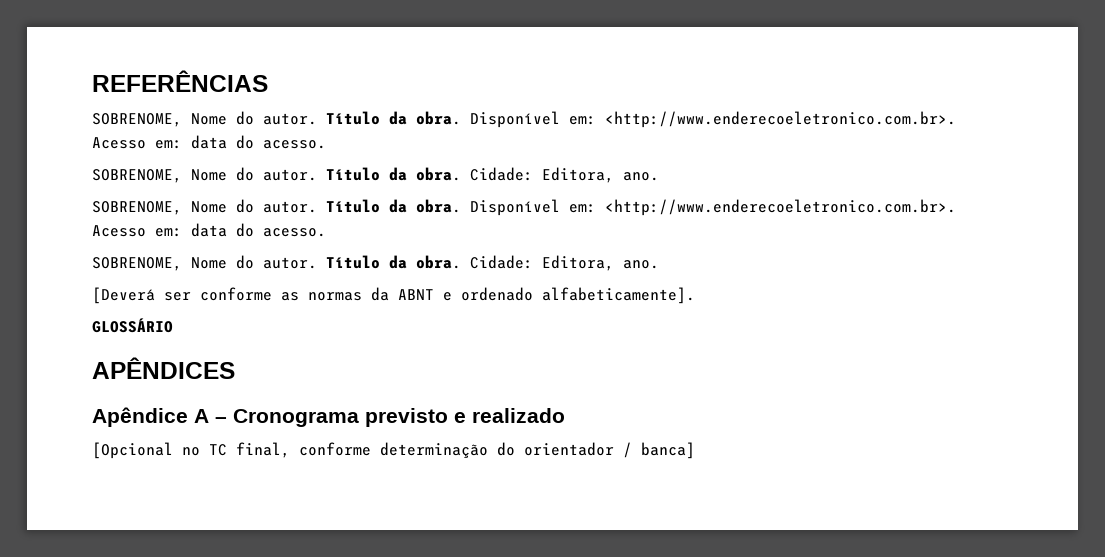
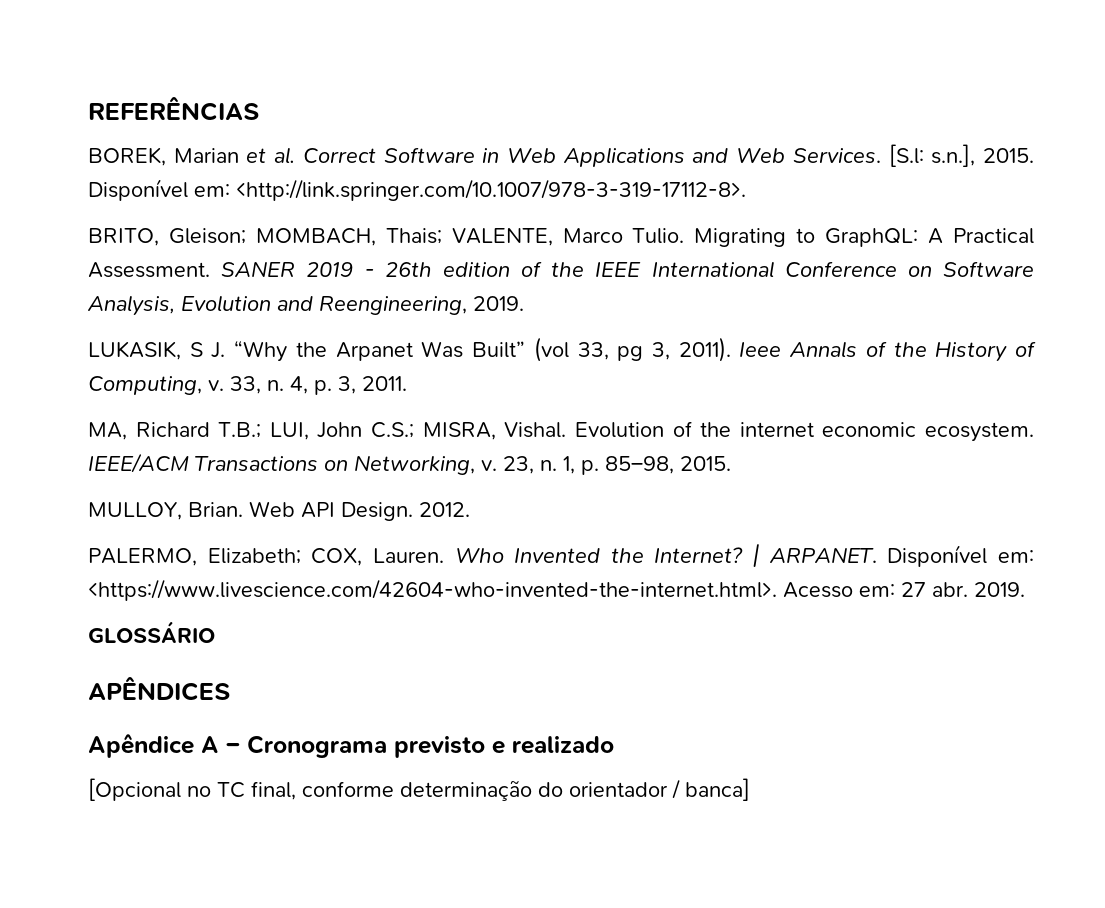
  REFERÊNCIAS
- SOBRENOME, Nome do autor. Título da obra. Disponível em: <http://www.enderecoeletronico.com.br>. Acesso em: data do acesso.
- SOBRENOME, Nome do autor. Título da obra. Cidade: Editora, ano.
- SOBRENOME, Nome do autor. Título da obra. Disponível em: <http://www.enderecoeletronico.com.br>. Acesso em: data do acesso.
- SOBRENOME, Nome do autor. Título da obra. Cidade: Editora, ano.
- [Deverá ser conforme as normas da ABNT e ordenado alfabeticamente].
+ BOREK, Marian et al. Correct Software in Web Applications and Web Services. [S.l: s.n.], 2015. Disponível em: <http://link.springer.com/10.1007/978-3-319-17112-8>.
+ BRITO, Gleison; MOMBACH, Thais; VALENTE, Marco Tulio. Migrating to GraphQL: A Practical Assessment. SANER 2019 - 26th edition of the IEEE International Conference on Software Analysis, Evolution and Reengineering, 2019.
+ LUKASIK, S J. “Why the Arpanet Was Built” (vol 33, pg 3, 2011). Ieee Annals of the History of Computing, v. 33, n. 4, p. 3, 2011.
+ MA, Richard T.B.; LUI, John C.S.; MISRA, Vishal. Evolution of the internet economic ecosystem. IEEE/ACM Transactions on Networking, v. 23, n. 1, p. 85–98, 2015.
+ MULLOY, Brian. Web API Design. 2012.
+ PALERMO, Elizabeth; COX, Lauren. Who Invented the Internet? | ARPANET. Disponível em: <https://www.livescience.com/42604-who-invented-the-internet.html>. Acesso em: 27 abr. 2019.

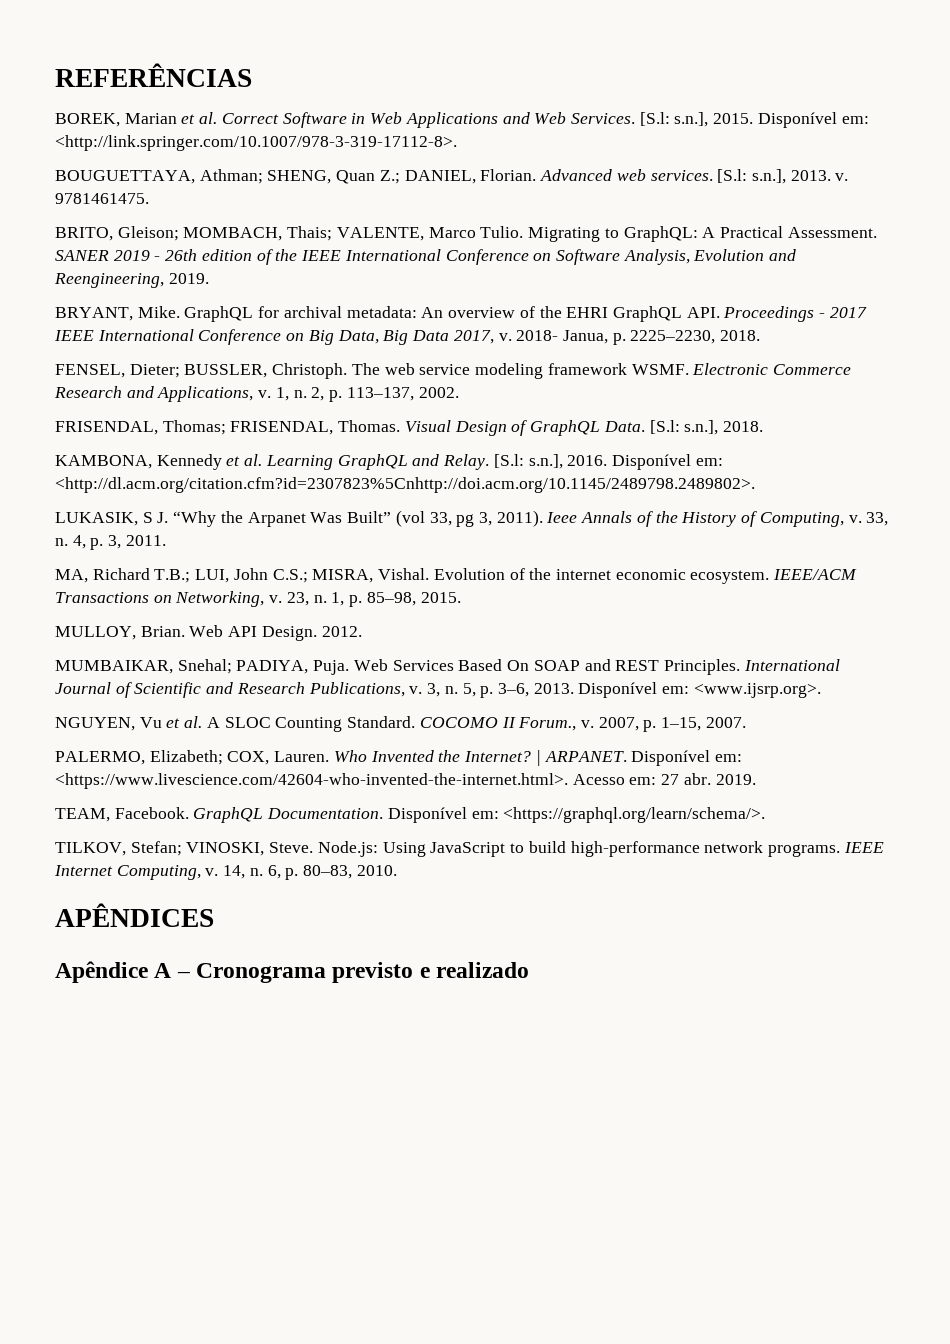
+ BOUGUETTAYA, Athman; SHENG, Quan Z.; DANIEL, Florian. Advanced web services. [S.l: s.n.], 2013. v. 9781461475.
+ BRYANT, Mike. GraphQL for archival metadata: An overview of the EHRI GraphQL API. Proceedings - 2017 IEEE International Conference on Big Data, Big Data 2017, v. 2018- Janua, p. 2225–2230, 2018.
+ FENSEL, Dieter; BUSSLER, Christoph. The web service modeling framework WSMF. Electronic Commerce Research and Applications, v. 1, n. 2, p. 113–137, 2002.
+ FRISENDAL, Thomas; FRISENDAL, Thomas. Visual Design of GraphQL Data. [S.l: s.n.], 2018.
+ KAMBONA, Kennedy et al. Learning GraphQL and Relay. [S.l: s.n.], 2016. Disponível em: <http://dl.acm.org/citation.cfm?id=2307823%5Cnhttp://doi.acm.org/10.1145/2489798.2489802>.
+ MUMBAIKAR, Snehal; PADIYA, Puja. Web Services Based On SOAP and REST Principles. International Journal of Scientific and Research Publications, v. 3, n. 5, p. 3–6, 2013. Disponível em: <www.ijsrp.org>.
+ NGUYEN, Vu et al. A SLOC Counting Standard. COCOMO II Forum., v. 2007, p. 1–15, 2007.
- GLOSSÁRIO
+ TEAM, Facebook. GraphQL Documentation. Disponível em: <https://graphql.org/learn/schema/>.
+ TILKOV, Stefan; VINOSKI, Steve. Node.js: Using JavaScript to build high-performance network programs. IEEE Internet Computing, v. 14, n. 6, p. 80–83, 2010.
- [Opcional no TC final, conforme determinação do orientador / banca]

